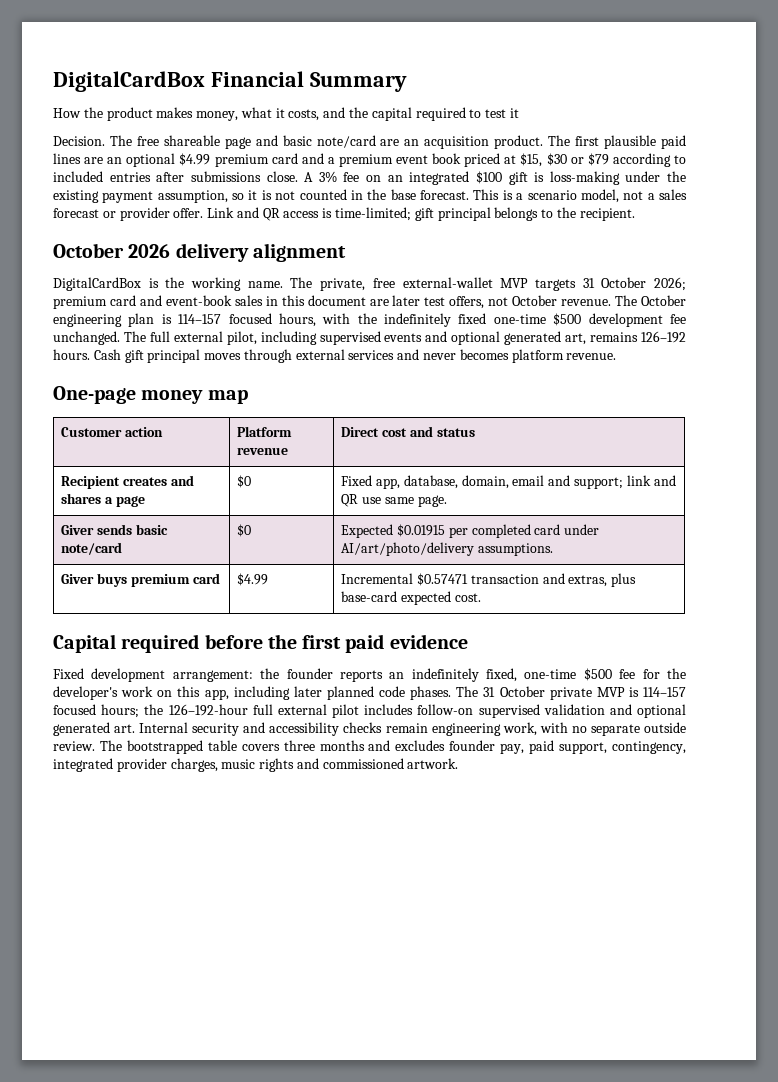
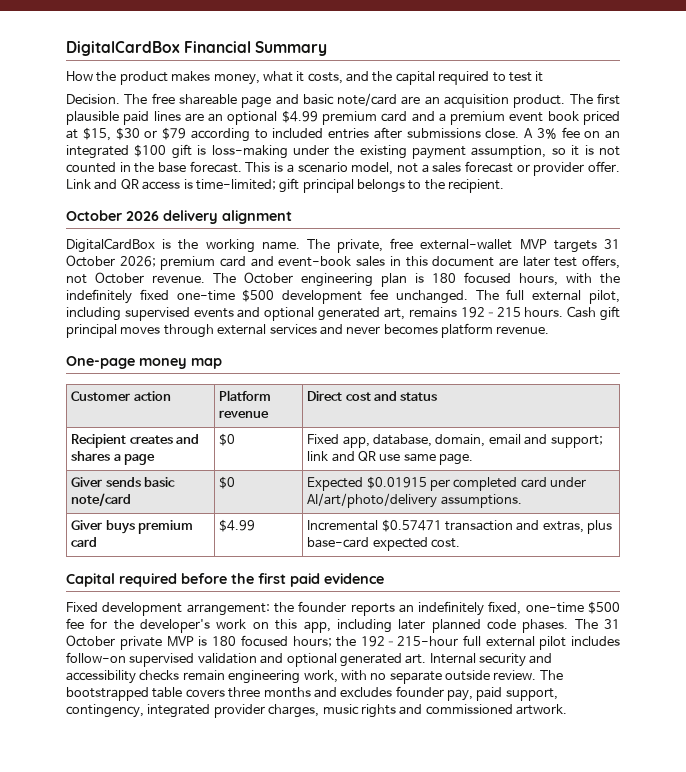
- The October engineering plan is 114–157 focused hours, with the indefinitely fixed one-time $500 development fee unchanged.
+ The October engineering plan is 180 focused hours, with the indefinitely fixed one-time $500 development fee unchanged.
- The full external pilot, including supervised events and optional generated art, remains 126–192 hours.
+ The full external pilot, including supervised events and optional generated art, remains 192–215 hours.
- The 31 October private MVP is 114–157 focused hours; the 126–192-hour full external pilot includes follow-on supervised validation and optional generated art. Internal security and accessibility checks remain engineering work, with no separate outside review.
+ The 31 October private MVP is 180 focused hours; the 192–215-hour full external pilot includes follow-on supervised validation and optional generated art. Internal security and accessibility checks remain engineering work, with no separate outside review.

